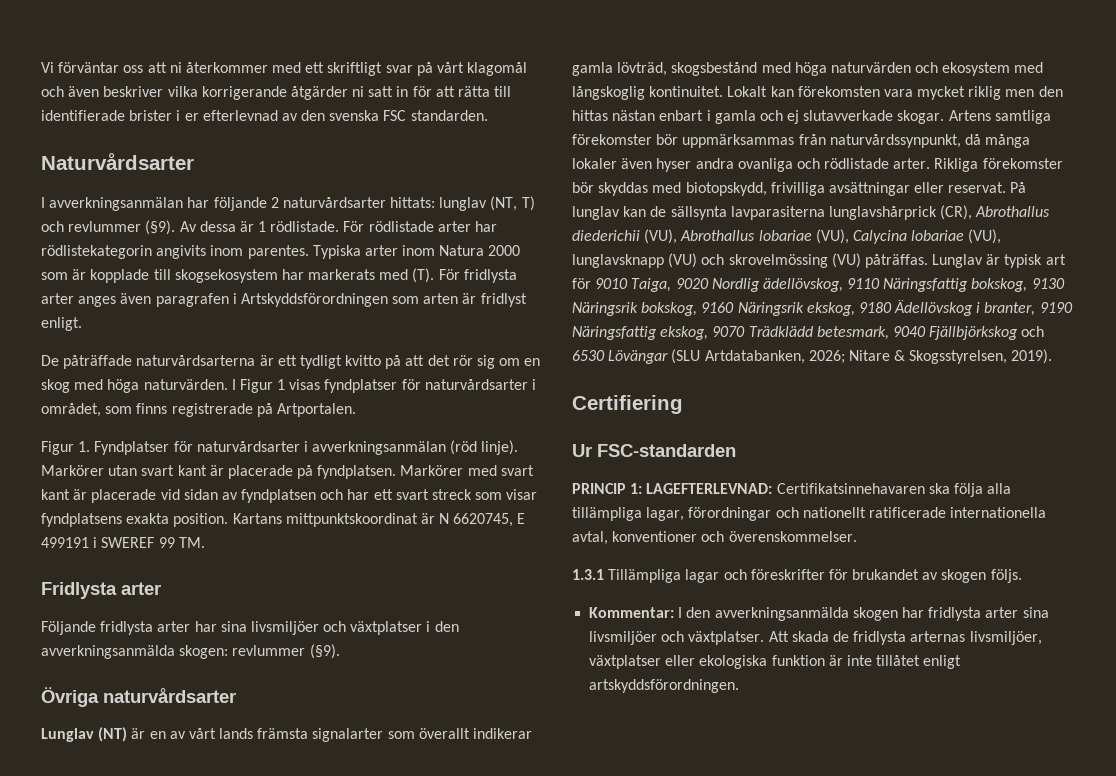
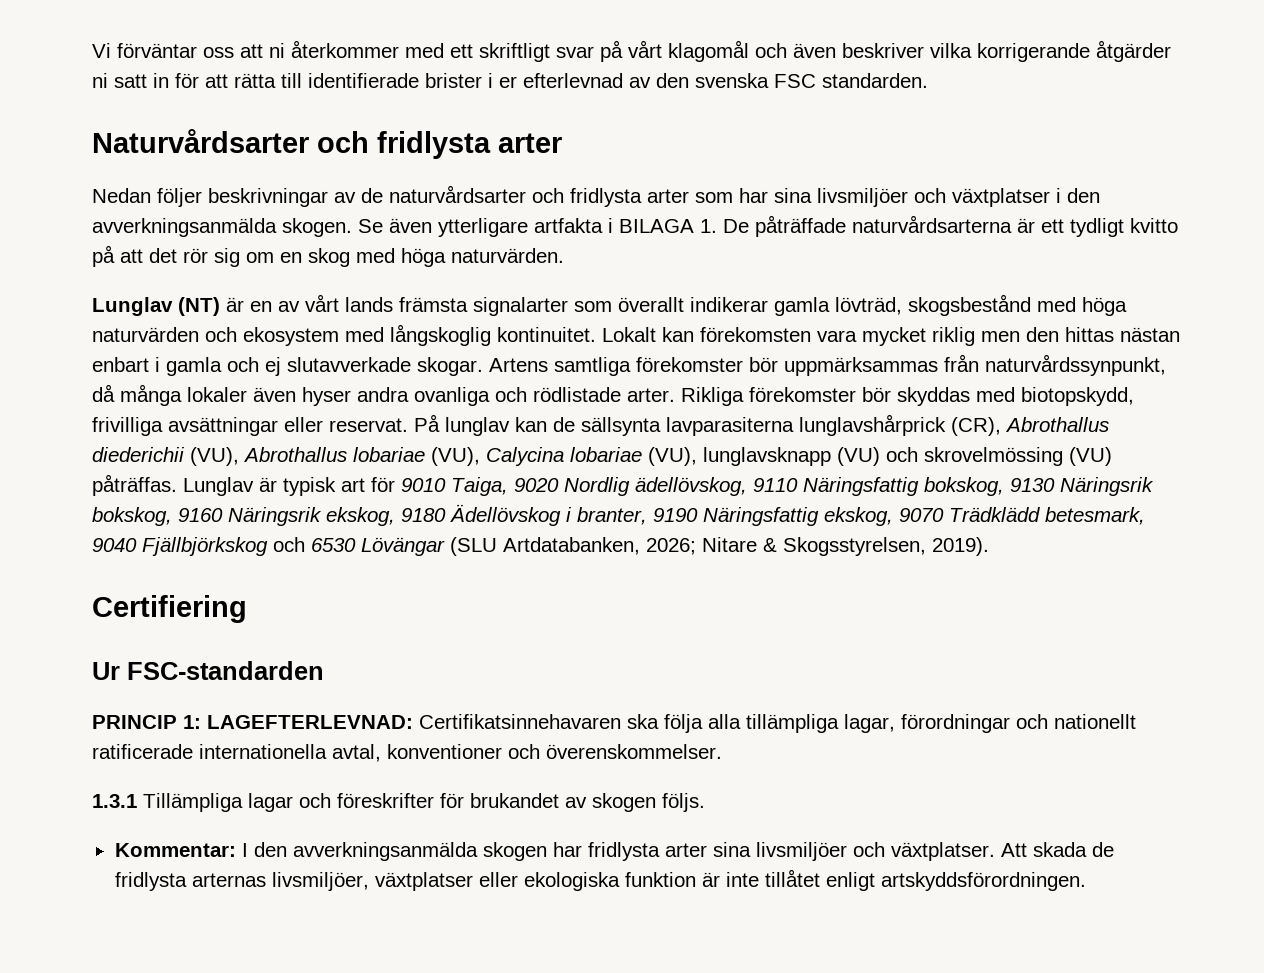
- Naturvårdsarter
- I avverkningsanmälan har följande 2 naturvårdsarter hittats: lunglav (NT, T) och revlummer (§9). Av dessa är 1 rödlistade. För rödlistade arter har rödlistekategorin angivits inom parentes. Typiska arter inom Natura 2000 som är kopplade till skogsekosystem har markerats med (T). För fridlysta arter anges även paragrafen i Artskyddsförordningen som arten är fridlyst enligt.
- De påträffade naturvårdsarterna är ett tydligt kvitto på att det rör sig om en skog med höga naturvärden. I Figur 1 visas fyndplatser för naturvårdsarter i området, som finns registrerade på Artportalen.
- Figur 1. Fyndplatser för naturvårdsarter i avverkningsanmälan (röd linje). Markörer utan svart kant är placerade på fyndplatsen. Markörer med svart kant är placerade vid sidan av fyndplatsen och har ett svart streck som visar fyndplatsens exakta position. Kartans mittpunktskoordinat är N 6620745, E 499191 i SWEREF 99 TM.
- Fridlysta arter
- Följande fridlysta arter har sina livsmiljöer och växtplatser i den avverkningsanmälda skogen: revlummer (§9).
- Övriga naturvårdsarter
+ Naturvårdsarter och fridlysta arter
+ Nedan följer beskrivningar av de naturvårdsarter och fridlysta arter som har sina livsmiljöer och växtplatser i den avverkningsanmälda skogen. Se även ytterligare artfakta i BILAGA 1. De påträffade naturvårdsarterna är ett tydligt kvitto på att det rör sig om en skog med höga naturvärden.

